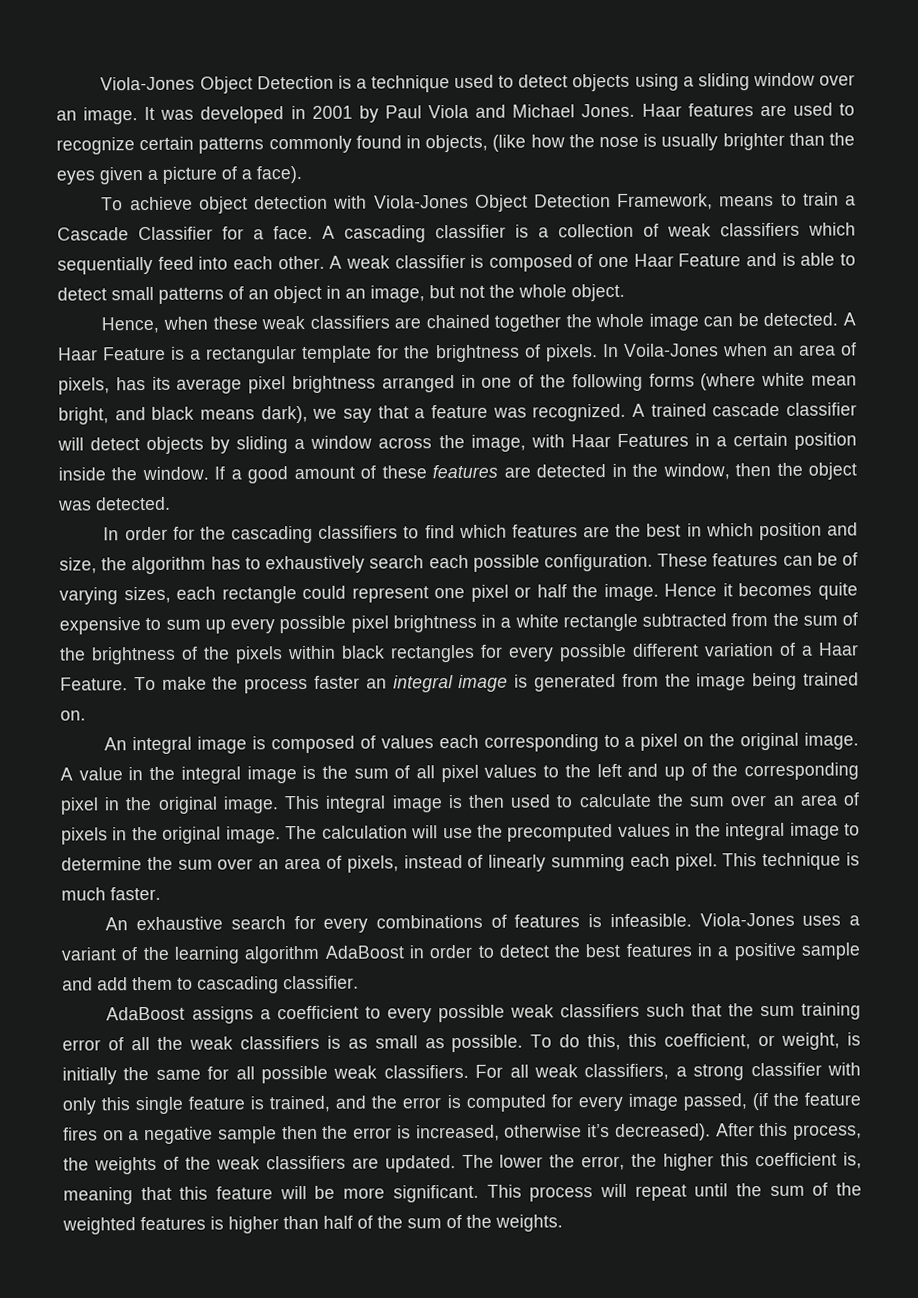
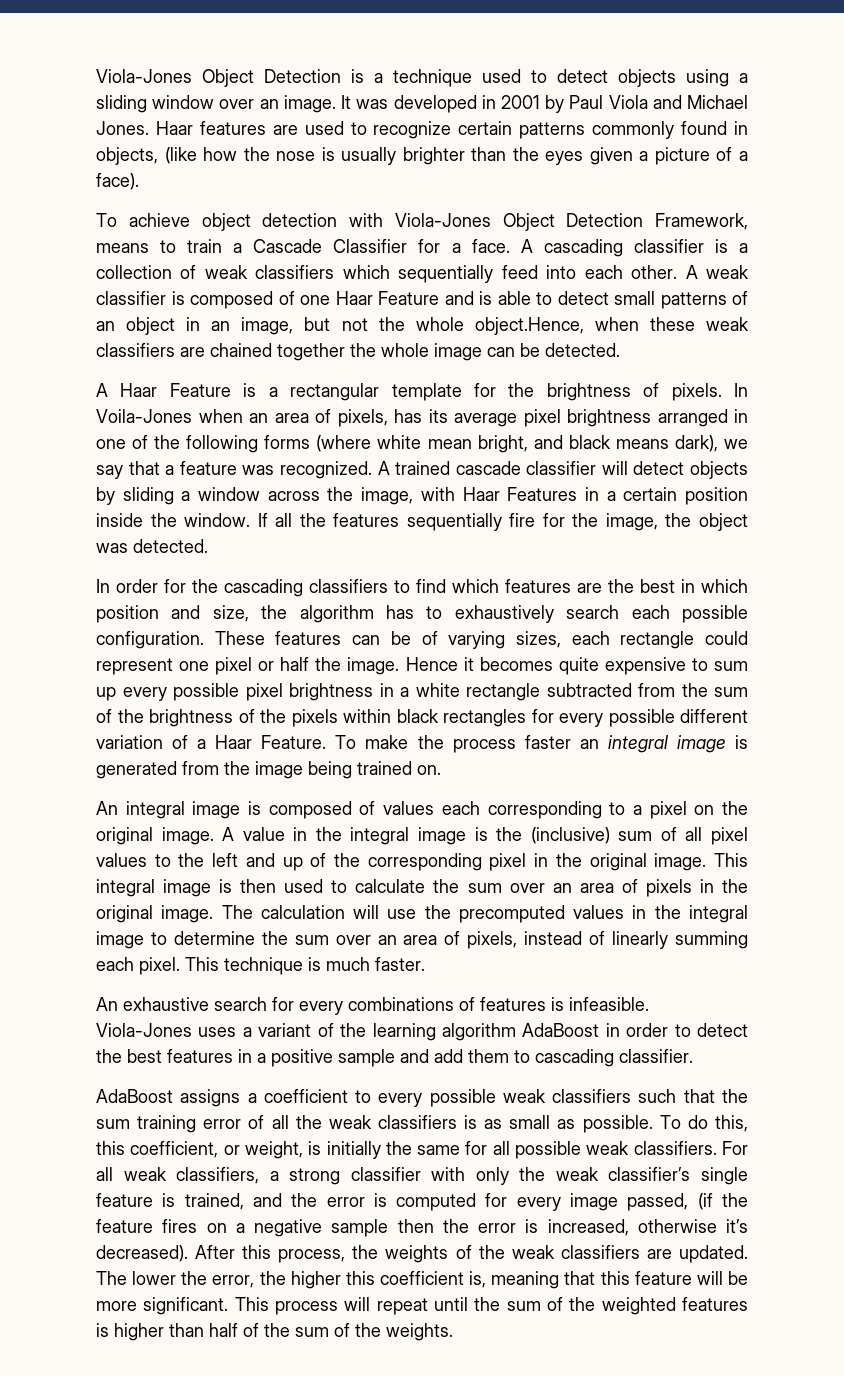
- A weak classifier is composed of one Haar Feature and is able to detect small patterns of an object in an image, but not the whole object.
- Hence, when these weak classifiers are chained together the whole image can be detected. A Haar Feature is a rectangular template for the brightness of pixels.
+ A weak classifier is composed of one Haar Feature and is able to detect small patterns of an object in an image, but not the whole object.Hence, when these weak classifiers are chained together the whole image can be detected.
+ A Haar Feature is a rectangular template for the brightness of pixels.
- If a good amount of these features are detected in the window, then the object was detected.
+ If all the features sequentially fire for the image, the object was detected.
- A value in the integral image is the sum of all pixel values to the left and up of the corresponding pixel in the original image.
+ A value in the integral image is the (inclusive) sum of all pixel values to the left and up of the corresponding pixel in the original image.
- For all weak classifiers, a strong classifier with only this single feature is trained, and the error is computed for every image passed, (if the feature fires on a negative sample then the error is increased, otherwise it’s decreased).
+ For all weak classifiers, a strong classifier with only the weak classifier’s single feature is trained, and the error is computed for every image passed, (if the feature fires on a negative sample then the error is increased, otherwise it’s decreased).

